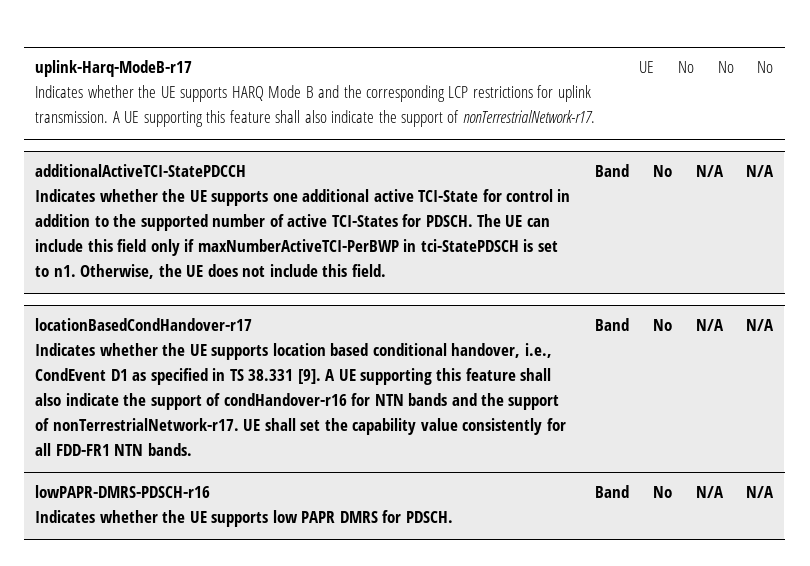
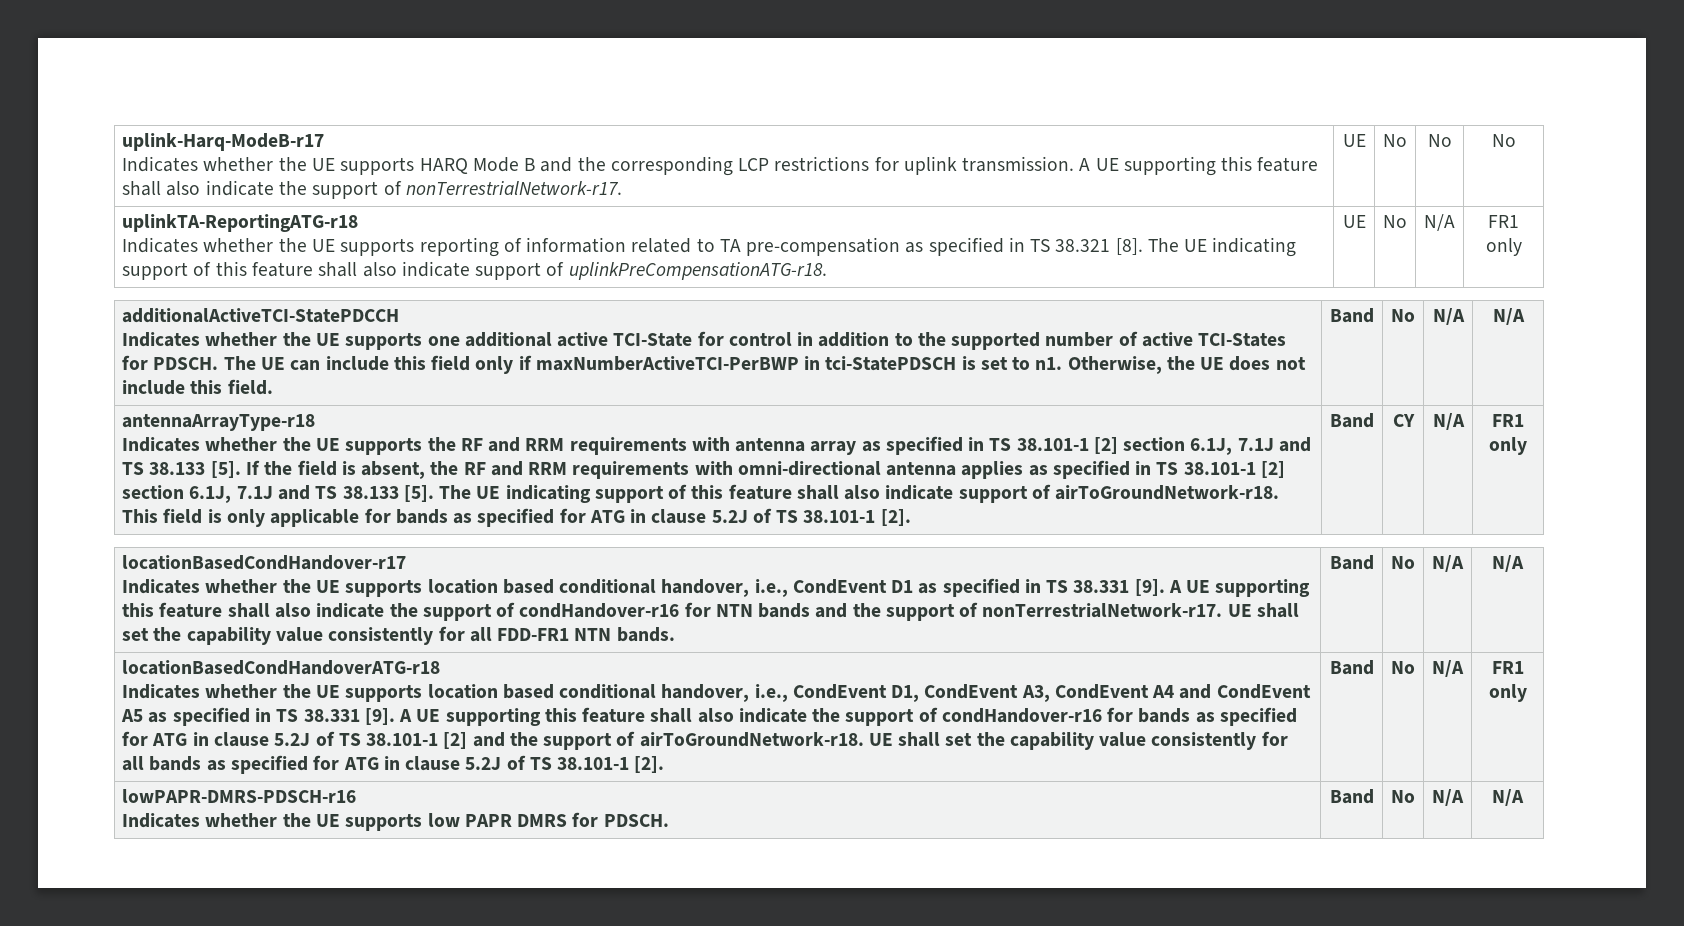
+ uplinkTA-ReportingATG-r18
+ Indicates whether the UE supports reporting of information related to TA pre-compensation as specified in TS 38.321 [8]. The UE indicating support of this feature shall also indicate support of uplinkPreCompensationATG-r18. | UE | No | N/A | FR1 only
+ antennaArrayType-r18
+ Indicates whether the UE supports the RF and RRM requirements with antenna array as specified in TS 38.101-1 [2] section 6.1J, 7.1J and TS 38.133 [5]. If the field is absent, the RF and RRM requirements with omni-directional antenna applies as specified in TS 38.101-1 [2] section 6.1J, 7.1J and TS 38.133 [5]. The UE indicating support of this feature shall also indicate support of airToGroundNetwork-r18. This field is only applicable for bands as specified for ATG in clause 5.2J of TS 38.101-1 [2]. | Band | CY | N/A | FR1 only
+ locationBasedCondHandoverATG-r18
+ Indicates whether the UE supports location based conditional handover, i.e., CondEvent D1, CondEvent A3, CondEvent A4 and CondEvent A5 as specified in TS 38.331 [9]. A UE supporting this feature shall also indicate the support of condHandover-r16 for bands as specified for ATG in clause 5.2J of TS 38.101-1 [2] and the support of airToGroundNetwork-r18. UE shall set the capability value consistently for all bands as specified for ATG in clause 5.2J of TS 38.101-1 [2]. | Band | No | N/A | FR1 only

